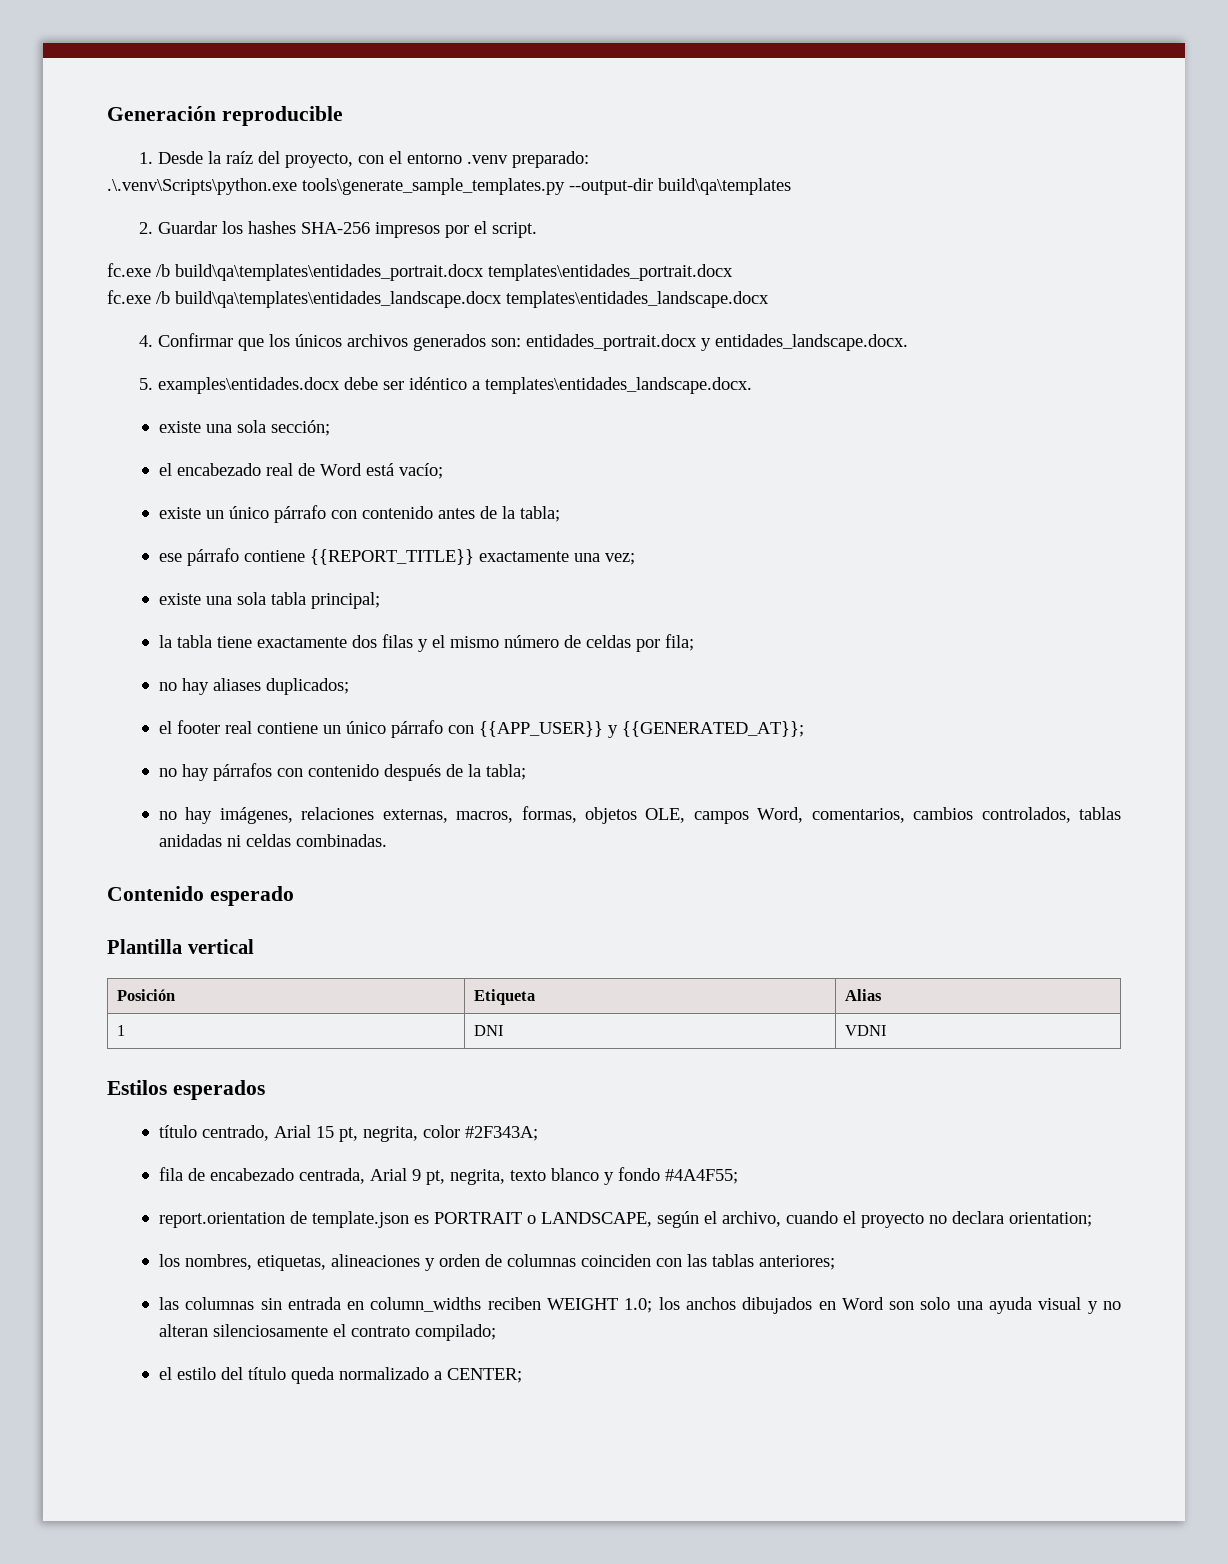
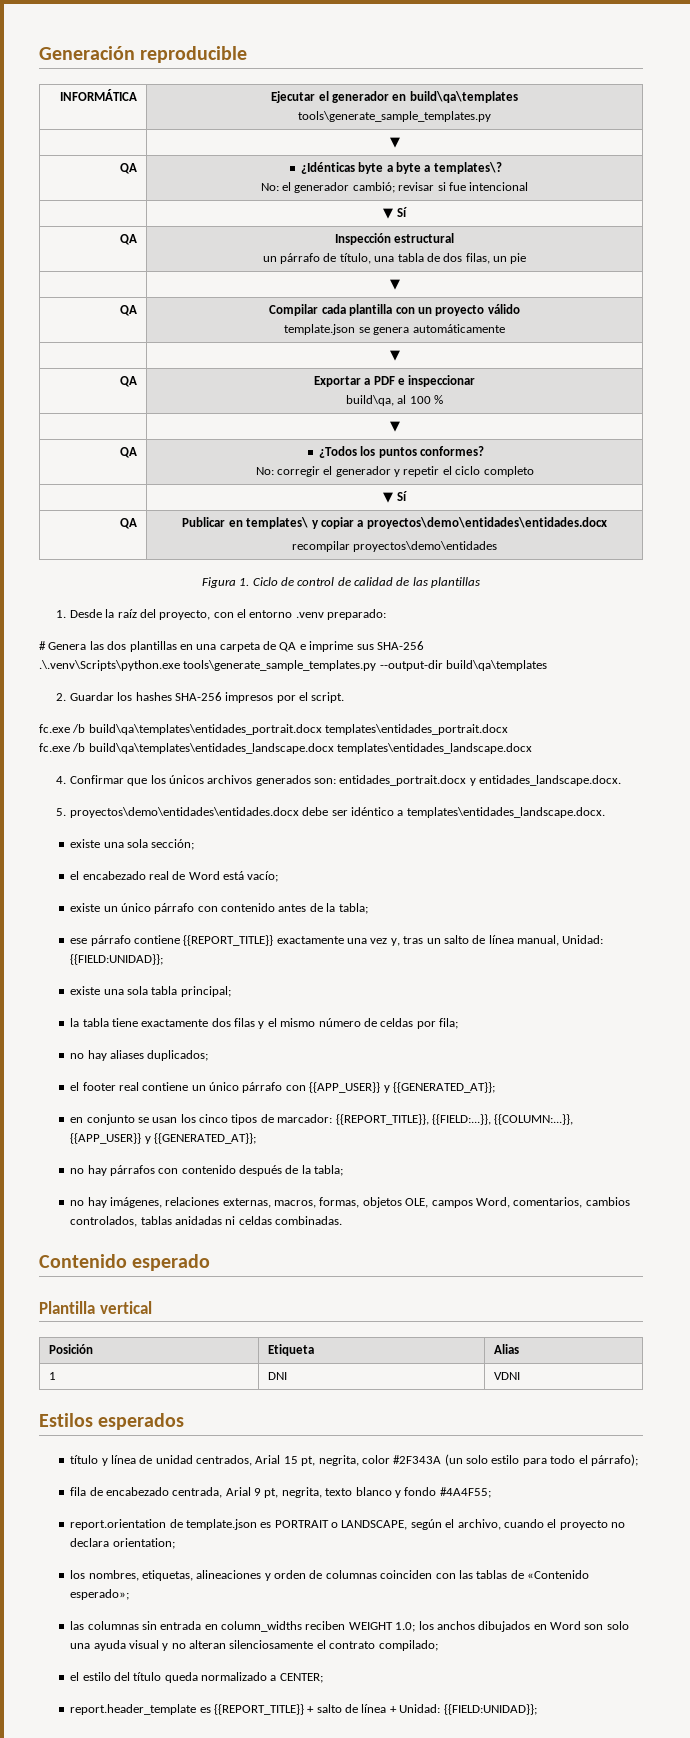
+ INFORMÁTICA | Ejecutar el generador en build\qa\templates
+ tools\generate_sample_templates.py
+ | ▼
+ QA | ¿Idénticas byte a byte a templates\?
+ No: el generador cambió; revisar si fue intencional
+ | ▼ Sí
+ QA | Inspección estructural
+ un párrafo de título, una tabla de dos filas, un pie
+ | ▼
+ QA | Compilar cada plantilla con un proyecto válido
+ template.json se genera automáticamente
+ | ▼
+ QA | Exportar a PDF e inspeccionar
+ build\qa, al 100 %
+ | ▼
+ QA | ¿Todos los puntos conformes?
+ No: corregir el generador y repetir el ciclo completo
+ | ▼ Sí
+ QA | Publicar en templates\ y copiar a proyectos\demo\entidades\entidades.docx
+ recompilar proyectos\demo\entidades
+ Figura 1. Ciclo de control de calidad de las plantillas
+ # Genera las dos plantillas en una carpeta de QA e imprime sus SHA-256
- 5. examples\entidades.docx debe ser idéntico a templates\entidades_landscape.docx.
+ 5. proyectos\demo\entidades\entidades.docx debe ser idéntico a templates\entidades_landscape.docx.
- ese párrafo contiene {{REPORT_TITLE}} exactamente una vez;
+ ese párrafo contiene {{REPORT_TITLE}} exactamente una vez y, tras un salto de línea manual, Unidad: {{FIELD:UNIDAD}};
+ en conjunto se usan los cinco tipos de marcador: {{REPORT_TITLE}}, {{FIELD:...}}, {{COLUMN:...}}, {{APP_USER}} y {{GENERATED_AT}};
- título centrado, Arial 15 pt, negrita, color #2F343A;
+ título y línea de unidad centrados, Arial 15 pt, negrita, color #2F343A (un solo estilo para todo el párrafo);
- los nombres, etiquetas, alineaciones y orden de columnas coinciden con las tablas anteriores;
+ los nombres, etiquetas, alineaciones y orden de columnas coinciden con las tablas de «Contenido esperado»;
+ report.header_template es {{REPORT_TITLE}} + salto de línea + Unidad: {{FIELD:UNIDAD}};

